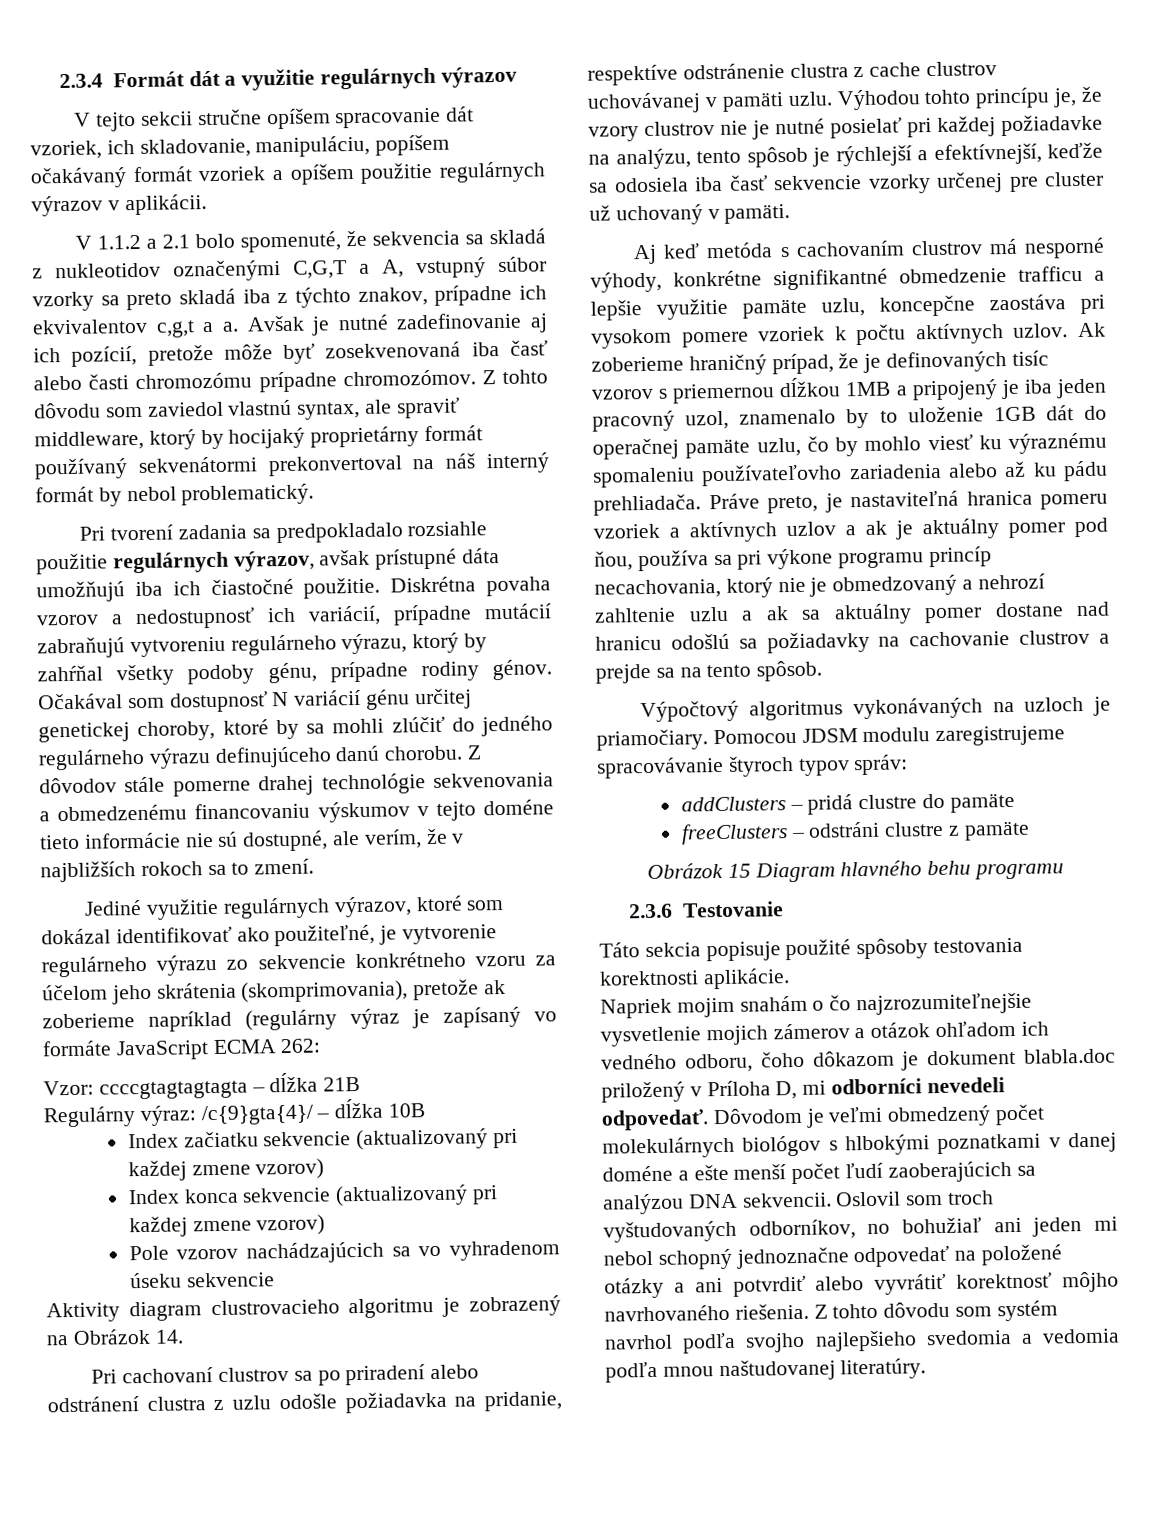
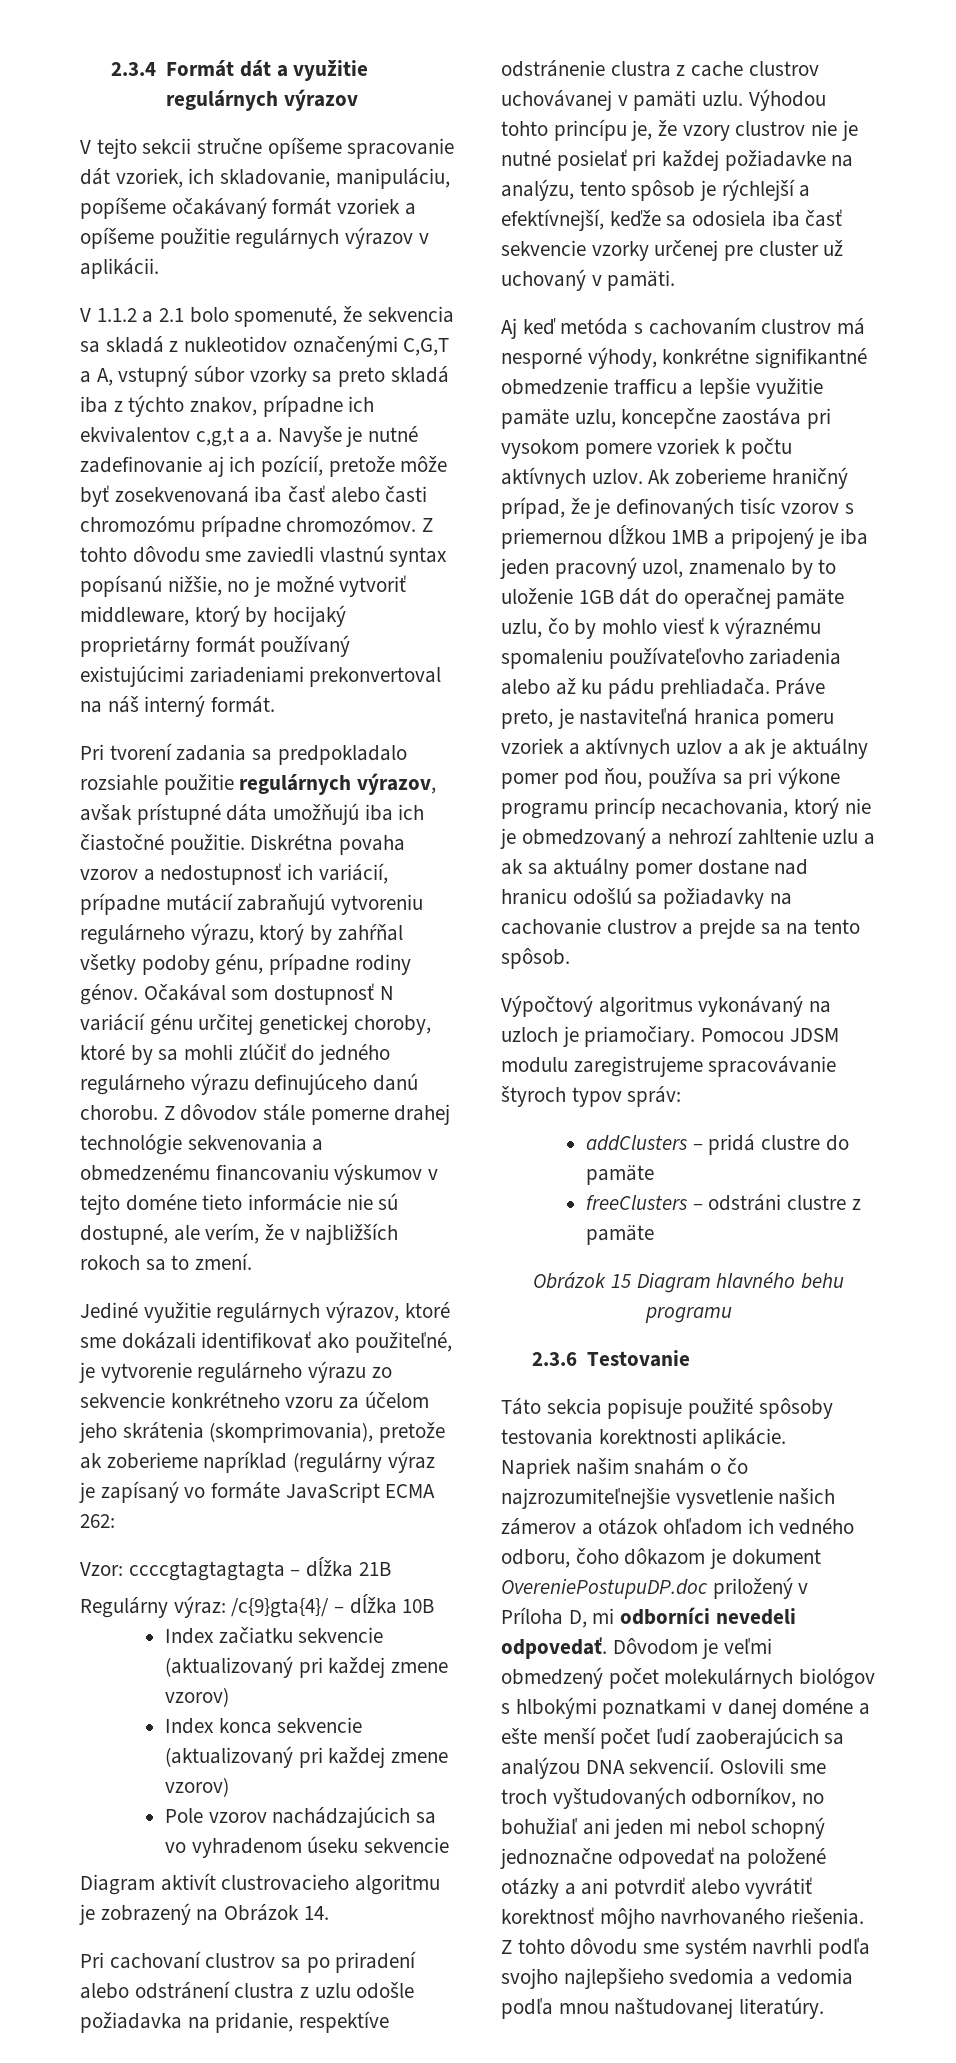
- V tejto sekcii stručne opíšem spracovanie dát vzoriek, ich skladovanie, manipuláciu, popíšem očakávaný formát vzoriek a opíšem použitie regulárnych výrazov v aplikácii.
+ V tejto sekcii stručne opíšeme spracovanie dát vzoriek, ich skladovanie, manipuláciu, popíšeme očakávaný formát vzoriek a opíšeme použitie regulárnych výrazov v aplikácii.
- Avšak je nutné zadefinovanie aj ich pozícií, pretože môže byť zosekvenovaná iba časť alebo časti chromozómu prípadne chromozómov.
+ Navyše je nutné zadefinovanie aj ich pozícií, pretože môže byť zosekvenovaná iba časť alebo časti chromozómu prípadne chromozómov.
- Z tohto dôvodu som zaviedol vlastnú syntax, ale spraviť middleware, ktorý by hocijaký proprietárny formát používaný sekvenátormi prekonvertoval na náš interný formát by nebol problematický.
+ Z tohto dôvodu sme zaviedli vlastnú syntax popísanú nižšie, no je možné vytvoriť middleware, ktorý by hocijaký proprietárny formát používaný existujúcimi zariadeniami prekonvertoval na náš interný formát.
- Jediné využitie regulárnych výrazov, ktoré som dokázal identifikovať ako použiteľné, je vytvorenie regulárneho výrazu zo sekvencie konkrétneho vzoru za účelom jeho skrátenia (skomprimovania), pretože ak zoberieme napríklad (regulárny výraz je zapísaný vo formáte JavaScript ECMA 262:
+ Jediné využitie regulárnych výrazov, ktoré sme dokázali identifikovať ako použiteľné, je vytvorenie regulárneho výrazu zo sekvencie konkrétneho vzoru za účelom jeho skrátenia (skomprimovania), pretože ak zoberieme napríklad (regulárny výraz je zapísaný vo formáte JavaScript ECMA 262:
- Aktivity diagram clustrovacieho algoritmu je zobrazený na Obrázok 14.
+ Diagram aktivít clustrovacieho algoritmu je zobrazený na Obrázok 14.
- Ak zoberieme hraničný prípad, že je definovaných tisíc vzorov s priemernou dĺžkou 1MB a pripojený je iba jeden pracovný uzol, znamenalo by to uloženie 1GB dát do operačnej pamäte uzlu, čo by mohlo viesť ku výraznému spomaleniu používateľovho zariadenia alebo až ku pádu prehliadača.
+ Ak zoberieme hraničný prípad, že je definovaných tisíc vzorov s priemernou dĺžkou 1MB a pripojený je iba jeden pracovný uzol, znamenalo by to uloženie 1GB dát do operačnej pamäte uzlu, čo by mohlo viesť k výraznému spomaleniu používateľovho zariadenia alebo až ku pádu prehliadača.
- Výpočtový algoritmus vykonávaných na uzloch je priamočiary.
+ Výpočtový algoritmus vykonávaný na uzloch je priamočiary.
- Napriek mojim snahám o čo najzrozumiteľnejšie vysvetlenie mojich zámerov a otázok ohľadom ich vedného odboru, čoho dôkazom je dokument blabla.doc priložený v Príloha D, mi odborníci nevedeli odpovedať.
+ Napriek našim snahám o čo najzrozumiteľnejšie vysvetlenie našich zámerov a otázok ohľadom ich vedného odboru, čoho dôkazom je dokument OvereniePostupuDP.doc priložený v Príloha D, mi odborníci nevedeli odpovedať.
- Dôvodom je veľmi obmedzený počet molekulárnych biológov s hlbokými poznatkami v danej doméne a ešte menší počet ľudí zaoberajúcich sa analýzou DNA sekvencii. Oslovil som troch vyštudovaných odborníkov, no bohužiaľ ani jeden mi nebol schopný jednoznačne odpovedať na položené otázky a ani potvrdiť alebo vyvrátiť korektnosť môjho navrhovaného riešenia.
+ Dôvodom je veľmi obmedzený počet molekulárnych biológov s hlbokými poznatkami v danej doméne a ešte menší počet ľudí zaoberajúcich sa analýzou DNA sekvencií. Oslovili sme troch vyštudovaných odborníkov, no bohužiaľ ani jeden mi nebol schopný jednoznačne odpovedať na položené otázky a ani potvrdiť alebo vyvrátiť korektnosť môjho navrhovaného riešenia.
- Z tohto dôvodu som systém navrhol podľa svojho najlepšieho svedomia a vedomia podľa mnou naštudovanej literatúry.
+ Z tohto dôvodu sme systém navrhli podľa svojho najlepšieho svedomia a vedomia podľa mnou naštudovanej literatúry.

